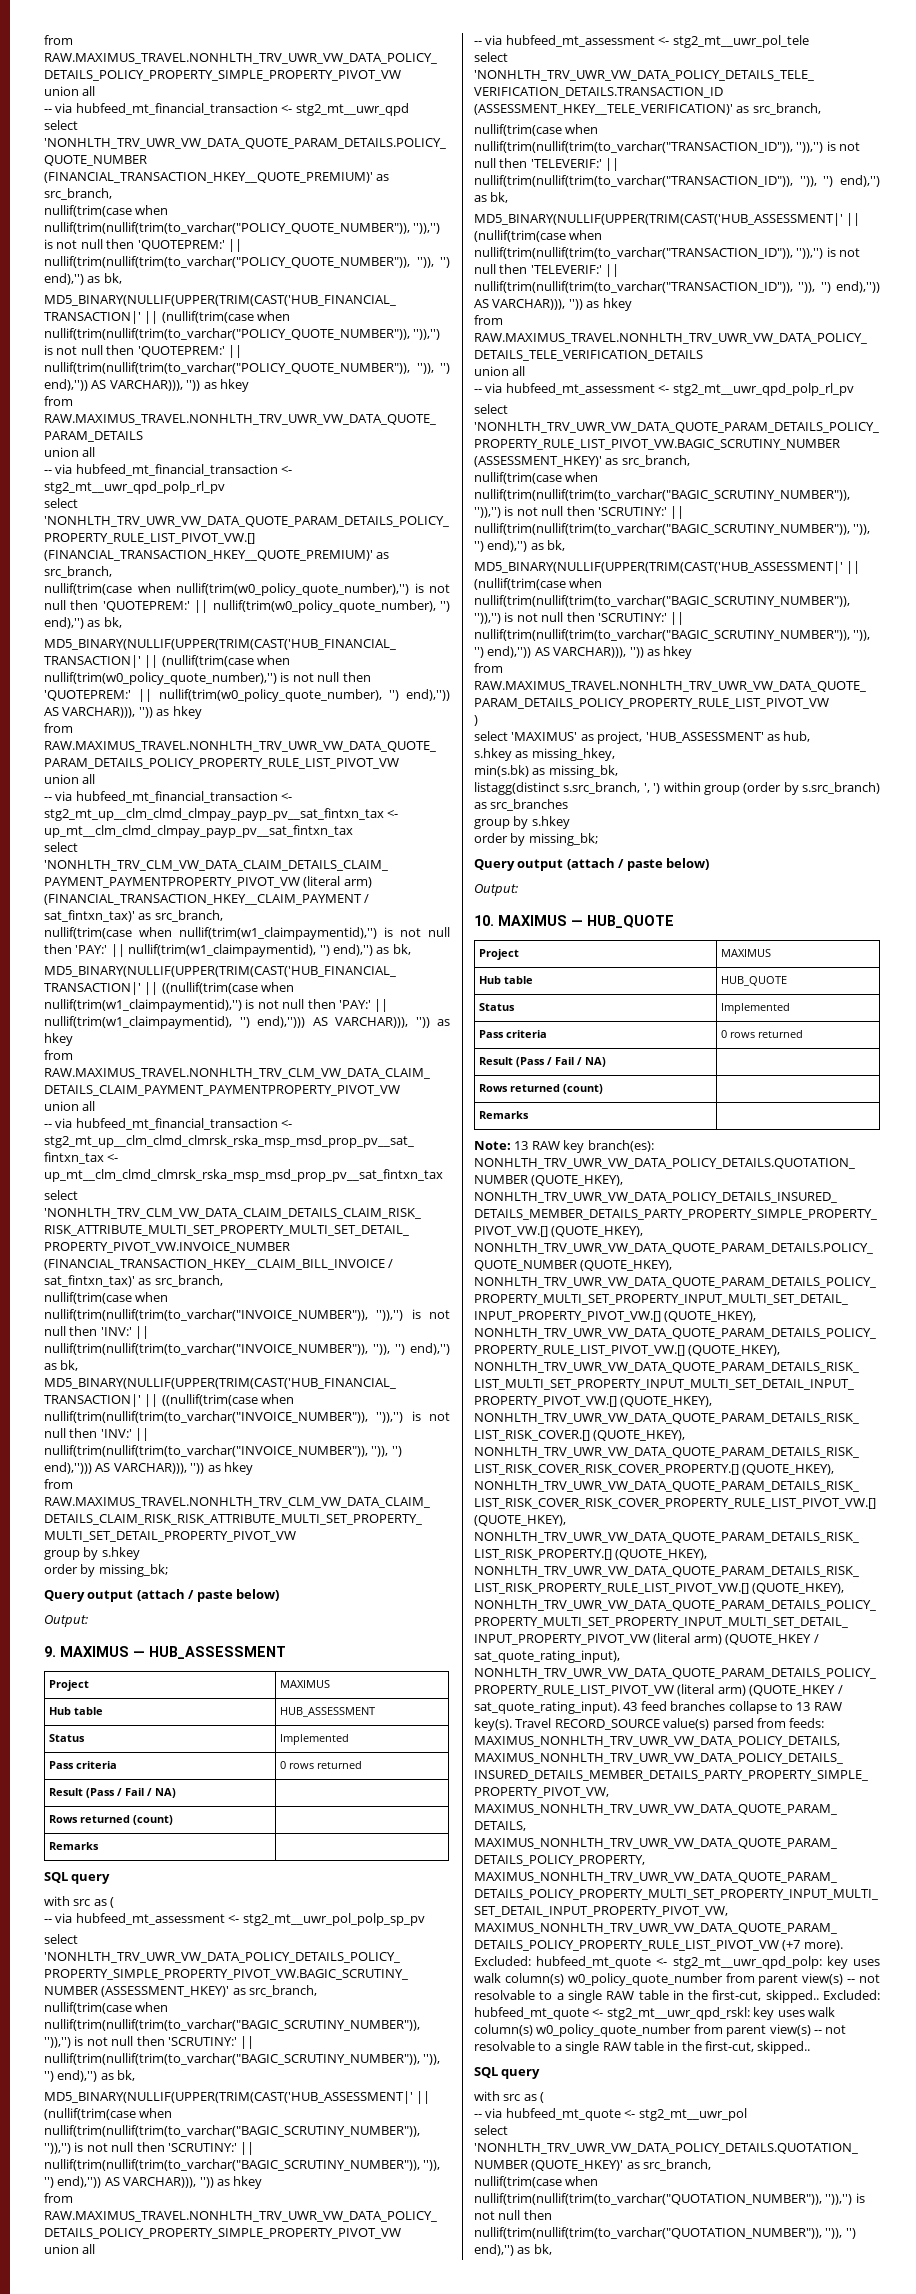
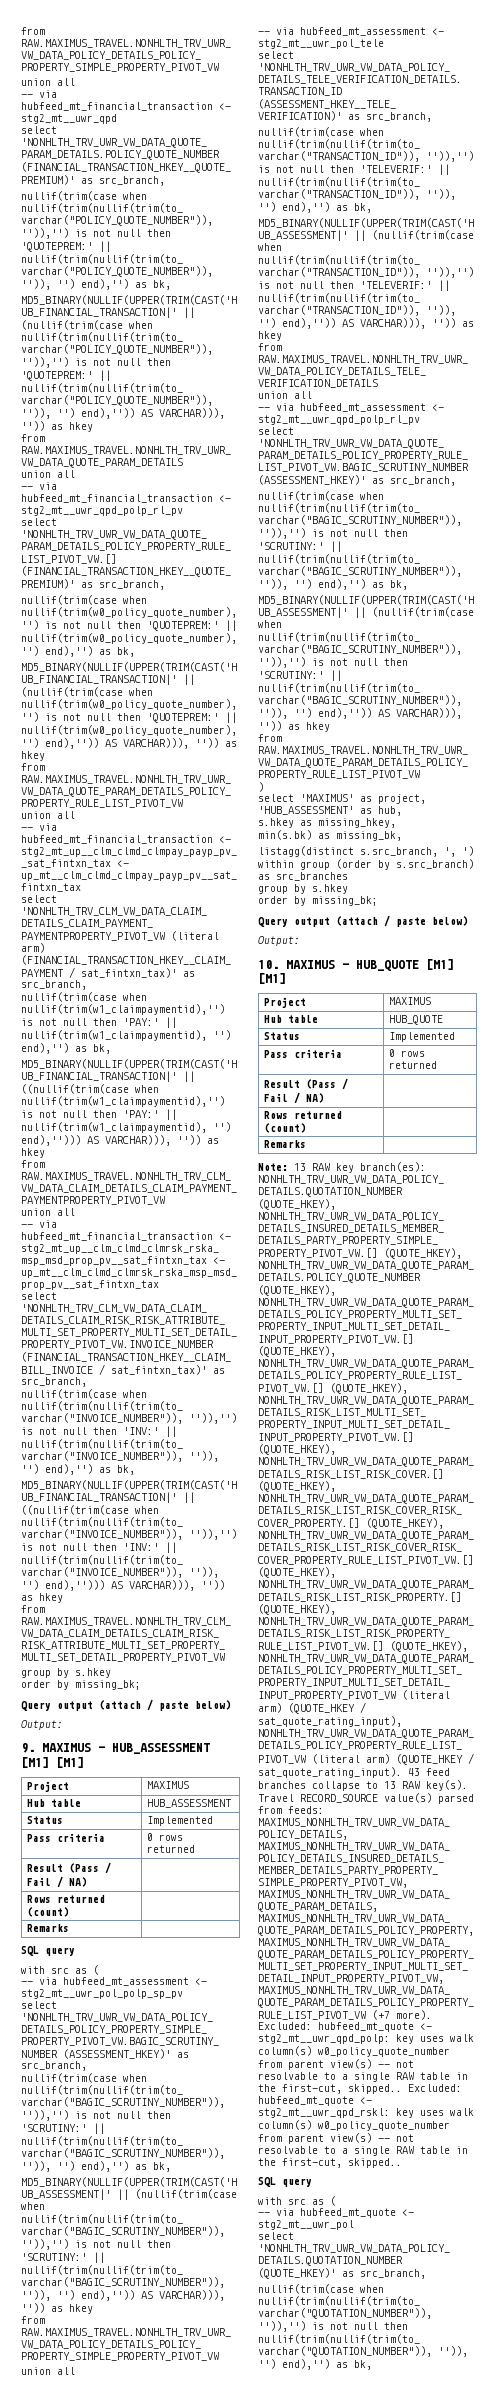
- 9. MAXIMUS — HUB_ASSESSMENT
+ 9. MAXIMUS — HUB_ASSESSMENT [M1] [M1]
- 10. MAXIMUS — HUB_QUOTE
+ 10. MAXIMUS — HUB_QUOTE [M1] [M1]

